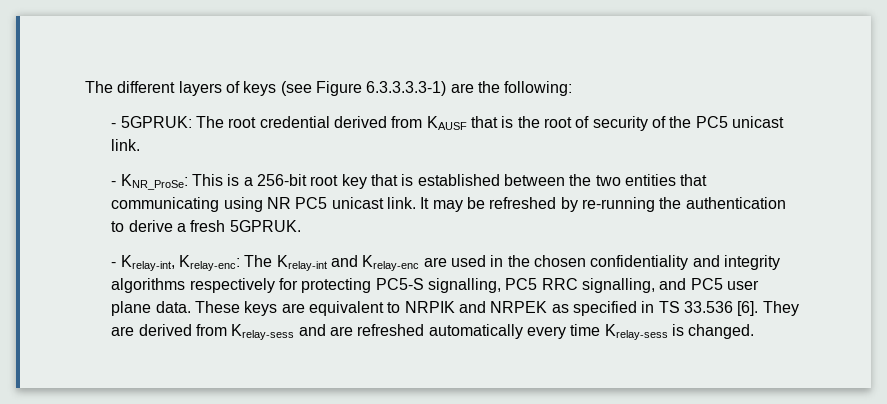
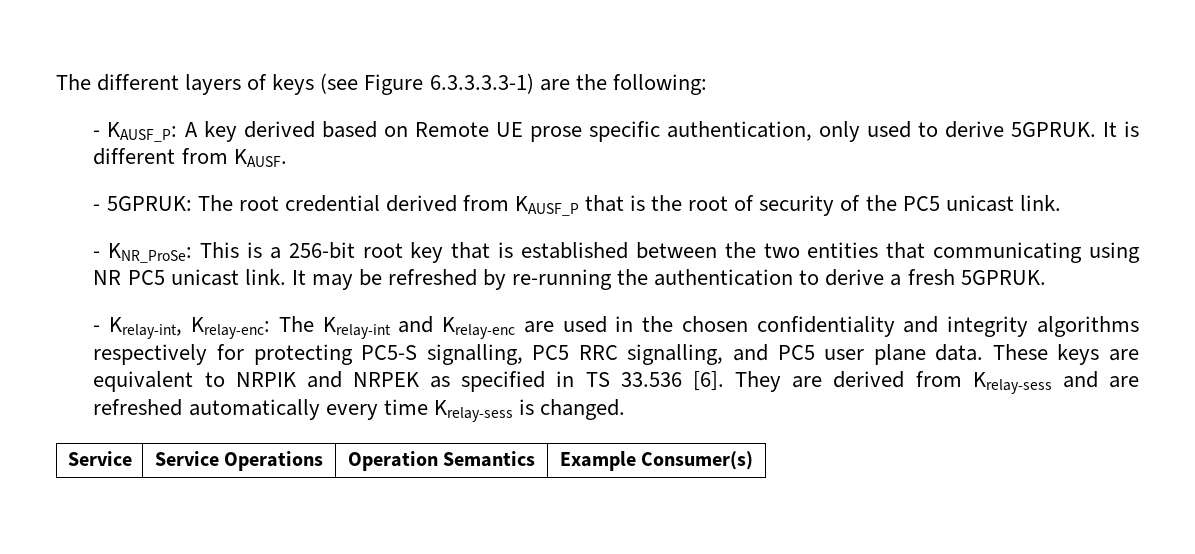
+ - KAUSF_P: A key derived based on Remote UE prose specific authentication, only used to derive 5GPRUK. It is different from KAUSF.
- - 5GPRUK: The root credential derived from KAUSF that is the root of security of the PC5 unicast link.
+ - 5GPRUK: The root credential derived from KAUSF_P that is the root of security of the PC5 unicast link.
+ Service | Service Operations | Operation Semantics | Example Consumer(s)

